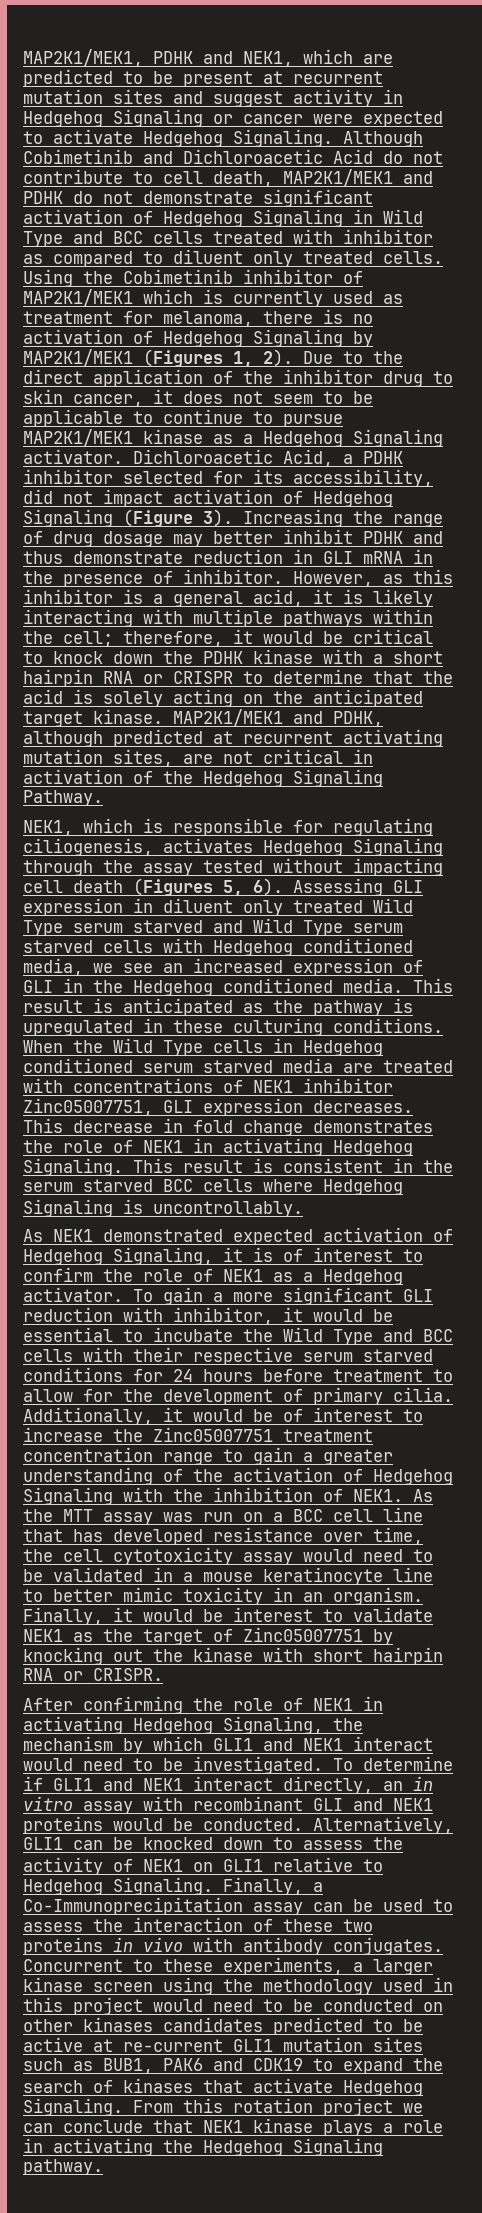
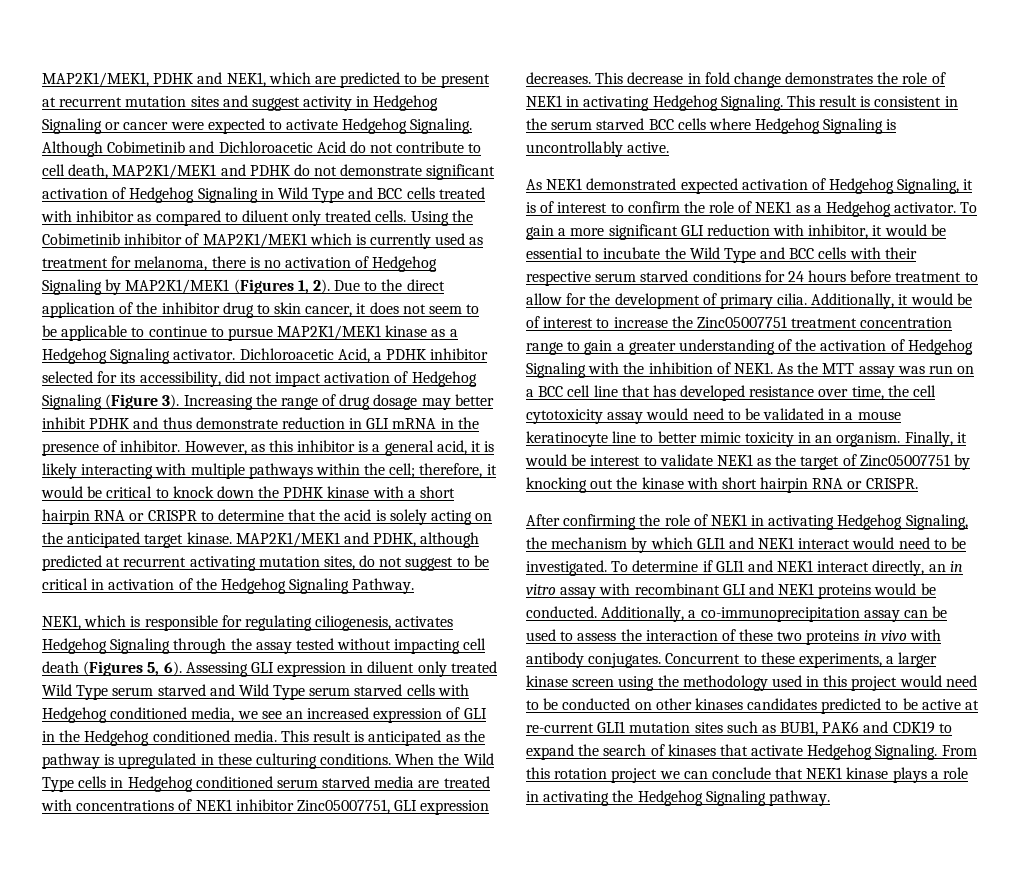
- MAP2K1/MEK1 and PDHK, although predicted at recurrent activating mutation sites, are not critical in activation of the Hedgehog Signaling Pathway.
+ MAP2K1/MEK1 and PDHK, although predicted at recurrent activating mutation sites, do not suggest to be critical in activation of the Hedgehog Signaling Pathway.
- This result is consistent in the serum starved BCC cells where Hedgehog Signaling is uncontrollably.
+ This result is consistent in the serum starved BCC cells where Hedgehog Signaling is uncontrollably active.
- Alternatively, GLI1 can be knocked down to assess the activity of NEK1 on GLI1 relative to Hedgehog Signaling. Finally, a Co-Immunoprecipitation assay can be used to assess the interaction of these two proteins in vivo with antibody conjugates.
+ Additionally, a co-immunoprecipitation assay can be used to assess the interaction of these two proteins in vivo with antibody conjugates.

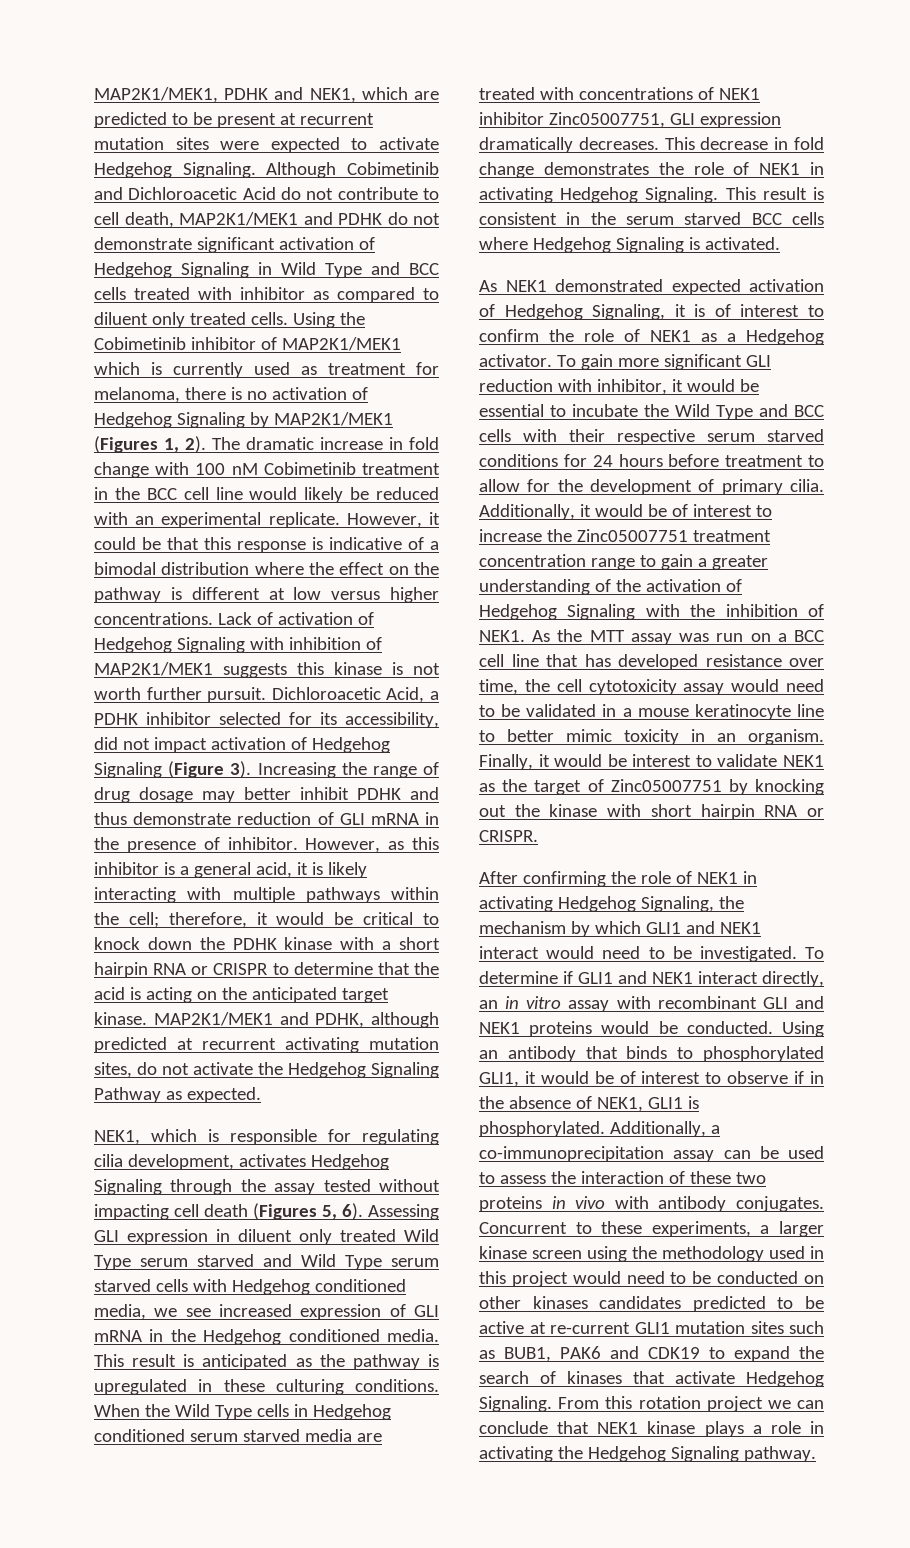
- MAP2K1/MEK1, PDHK and NEK1, which are predicted to be present at recurrent mutation sites and suggest activity in Hedgehog Signaling or cancer were expected to activate Hedgehog Signaling.
+ MAP2K1/MEK1, PDHK and NEK1, which are predicted to be present at recurrent mutation sites were expected to activate Hedgehog Signaling.
- Due to the direct application of the inhibitor drug to skin cancer, it does not seem to be applicable to continue to pursue MAP2K1/MEK1 kinase as a Hedgehog Signaling activator.
+ The dramatic increase in fold change with 100 nM Cobimetinib treatment in the BCC cell line would likely be reduced with an experimental replicate. However, it could be that this response is indicative of a bimodal distribution where the effect on the pathway is different at low versus higher concentrations. Lack of activation of Hedgehog Signaling with inhibition of MAP2K1/MEK1 suggests this kinase is not worth further pursuit.
- Increasing the range of drug dosage may better inhibit PDHK and thus demonstrate reduction in GLI mRNA in the presence of inhibitor.
+ Increasing the range of drug dosage may better inhibit PDHK and thus demonstrate reduction of GLI mRNA in the presence of inhibitor.
- However, as this inhibitor is a general acid, it is likely interacting with multiple pathways within the cell; therefore, it would be critical to knock down the PDHK kinase with a short hairpin RNA or CRISPR to determine that the acid is solely acting on the anticipated target kinase.
+ However, as this inhibitor is a general acid, it is likely interacting with multiple pathways within the cell; therefore, it would be critical to knock down the PDHK kinase with a short hairpin RNA or CRISPR to determine that the acid is acting on the anticipated target kinase.
- MAP2K1/MEK1 and PDHK, although predicted at recurrent activating mutation sites, do not suggest to be critical in activation of the Hedgehog Signaling Pathway.
+ MAP2K1/MEK1 and PDHK, although predicted at recurrent activating mutation sites, do not activate the Hedgehog Signaling Pathway as expected.
- NEK1, which is responsible for regulating ciliogenesis, activates Hedgehog Signaling through the assay tested without impacting cell death (Figures 5, 6).
+ NEK1, which is responsible for regulating cilia development, activates Hedgehog Signaling through the assay tested without impacting cell death (Figures 5, 6).
- Assessing GLI expression in diluent only treated Wild Type serum starved and Wild Type serum starved cells with Hedgehog conditioned media, we see an increased expression of GLI in the Hedgehog conditioned media.
+ Assessing GLI expression in diluent only treated Wild Type serum starved and Wild Type serum starved cells with Hedgehog conditioned media, we see increased expression of GLI mRNA in the Hedgehog conditioned media.
- When the Wild Type cells in Hedgehog conditioned serum starved media are treated with concentrations of NEK1 inhibitor Zinc05007751, GLI expression decreases.
+ When the Wild Type cells in Hedgehog conditioned serum starved media are treated with concentrations of NEK1 inhibitor Zinc05007751, GLI expression dramatically decreases.
- This result is consistent in the serum starved BCC cells where Hedgehog Signaling is uncontrollably active.
+ This result is consistent in the serum starved BCC cells where Hedgehog Signaling is activated.
- To gain a more significant GLI reduction with inhibitor, it would be essential to incubate the Wild Type and BCC cells with their respective serum starved conditions for 24 hours before treatment to allow for the development of primary cilia.
+ To gain more significant GLI reduction with inhibitor, it would be essential to incubate the Wild Type and BCC cells with their respective serum starved conditions for 24 hours before treatment to allow for the development of primary cilia.
+ Using an antibody that binds to phosphorylated GLI1, it would be of interest to observe if in the absence of NEK1, GLI1 is phosphorylated.

